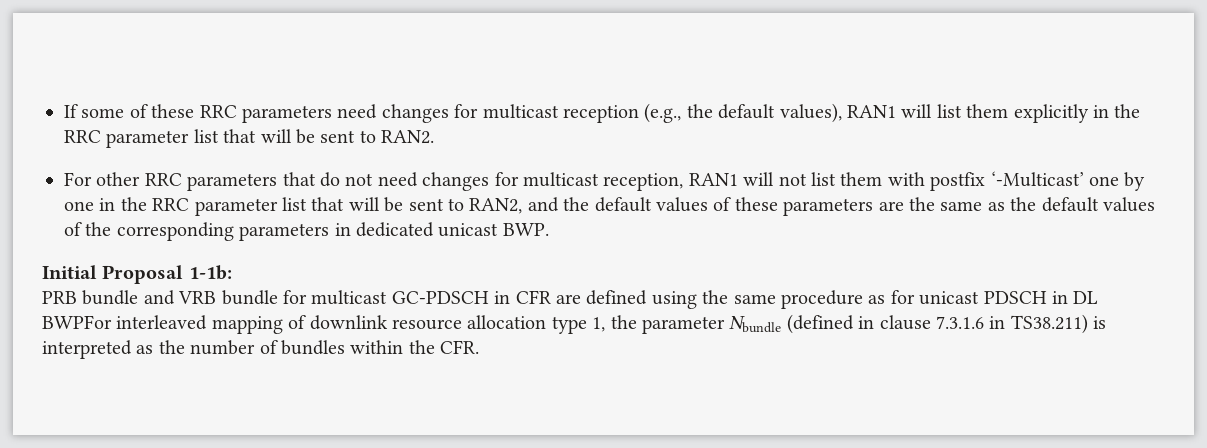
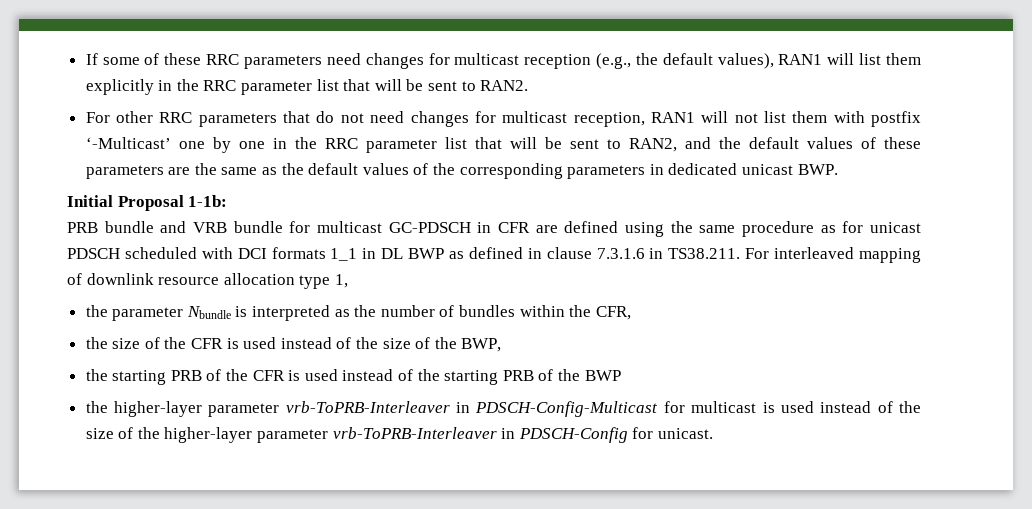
- PRB bundle and VRB bundle for multicast GC-PDSCH in CFR are defined using the same procedure as for unicast PDSCH in DL BWPFor interleaved mapping of downlink resource allocation type 1, the parameter Nbundle (defined in clause 7.3.1.6 in TS38.211) is interpreted as the number of bundles within the CFR.
+ PRB bundle and VRB bundle for multicast GC-PDSCH in CFR are defined using the same procedure as for unicast PDSCH scheduled with DCI formats 1_1 in DL BWP as defined in clause 7.3.1.6 in TS38.211. For interleaved mapping of downlink resource allocation type 1,
+ the parameter Nbundle is interpreted as the number of bundles within the CFR,
+ the size of the CFR is used instead of the size of the BWP,
+ the starting PRB of the CFR is used instead of the starting PRB of the BWP
+ the higher-layer parameter vrb-ToPRB-Interleaver in PDSCH-Config-Multicast for multicast is used instead of the size of the higher-layer parameter vrb-ToPRB-Interleaver in PDSCH-Config for unicast.

